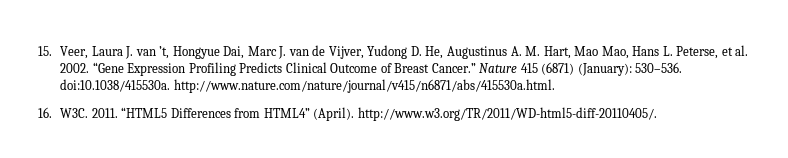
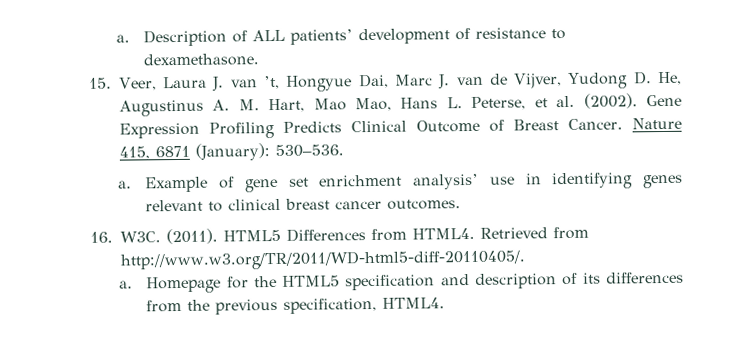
+ a. Description of ALL patients’ development of resistance to dexamethasone.
- 15. Veer, Laura J. van ’t, Hongyue Dai, Marc J. van de Vijver, Yudong D. He, Augustinus A. M. Hart, Mao Mao, Hans L. Peterse, et al. 2002. “Gene Expression Profiling Predicts Clinical Outcome of Breast Cancer.” Nature 415 (6871) (January): 530–536. doi:10.1038/415530a. http://www.nature.com/nature/journal/v415/n6871/abs/415530a.html.
- 16. W3C. 2011. “HTML5 Differences from HTML4” (April). http://www.w3.org/TR/2011/WD-html5-diff-20110405/.
+ 15. Veer, Laura J. van ’t, Hongyue Dai, Marc J. van de Vijver, Yudong D. He, Augustinus A. M. Hart, Mao Mao, Hans L. Peterse, et al. (2002). Gene Expression Profiling Predicts Clinical Outcome of Breast Cancer. Nature 415, 6871 (January): 530–536.
+ a. Example of gene set enrichment analysis’ use in identifying genes relevant to clinical breast cancer outcomes.
+ 16. W3C. (2011). HTML5 Differences from HTML4. Retrieved from http://www.w3.org/TR/2011/WD-html5-diff-20110405/.
+ a. Homepage for the HTML5 specification and description of its differences from the previous specification, HTML4.

